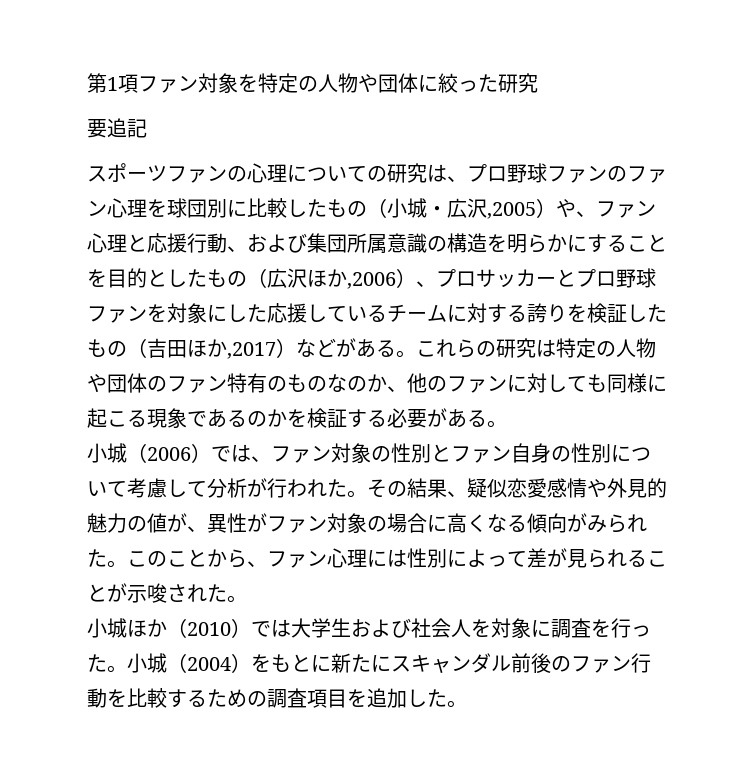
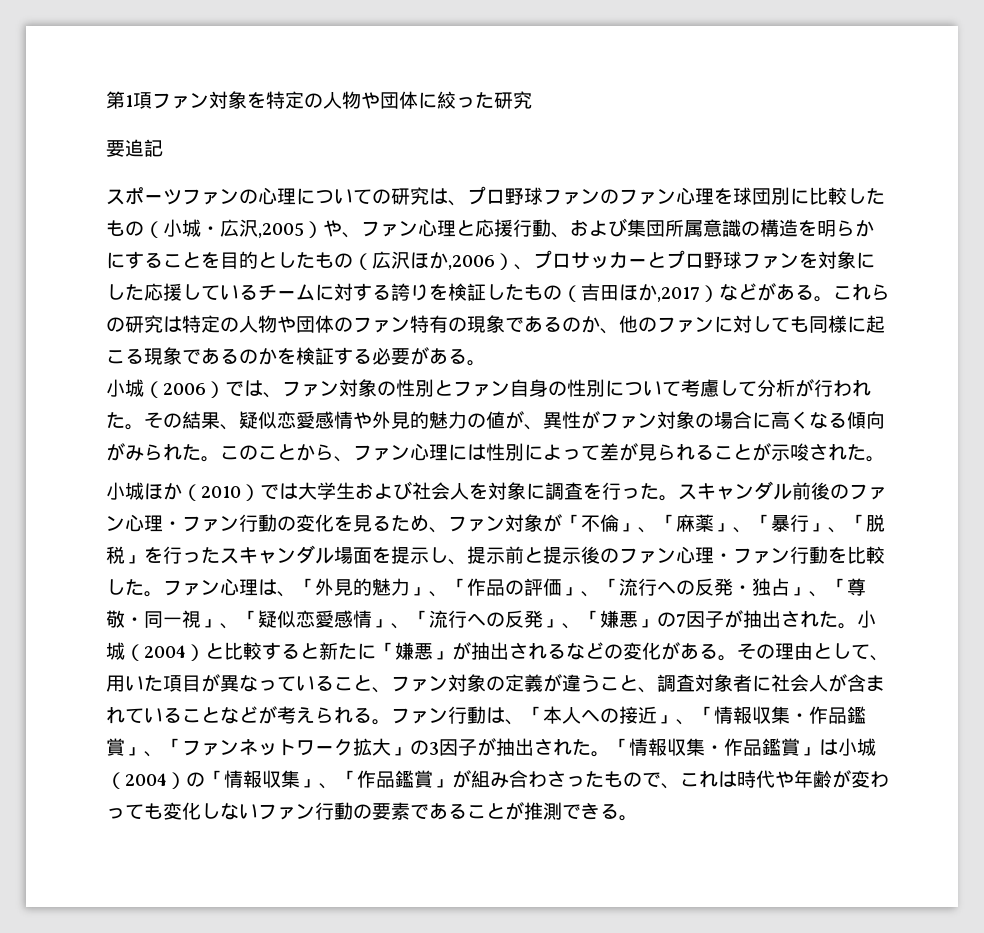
- これらの研究は特定の人物や団体のファン特有のものなのか、他のファンに対しても同様に起こる現象であるのかを検証する必要がある。
+ これらの研究は特定の人物や団体のファン特有の現象であるのか、他のファンに対しても同様に起こる現象であるのかを検証する必要がある。
- 小城（2004）をもとに新たにスキャンダル前後のファン行動を比較するための調査項目を追加した。
+ スキャンダル前後のファン心理・ファン行動の変化を見るため、ファン対象が「不倫」、「麻薬」、「暴行」、「脱税」を行ったスキャンダル場面を提示し、提示前と提示後のファン心理・ファン行動を比較した。ファン心理は、「外見的魅力」、「作品の評価」、「流行への反発・独占」、「尊敬・同一視」、「疑似恋愛感情」、「流行への反発」、「嫌悪」の7因子が抽出された。小城（2004）と比較すると新たに「嫌悪」が抽出されるなどの変化がある。その理由として、用いた項目が異なっていること、ファン対象の定義が違うこと、調査対象者に社会人が含まれていることなどが考えられる。ファン行動は、「本人への接近」、「情報収集・作品鑑賞」、「ファンネットワーク拡大」の3因子が抽出された。「情報収集・作品鑑賞」は小城（2004）の「情報収集」、「作品鑑賞」が組み合わさったもので、これは時代や年齢が変わっても変化しないファン行動の要素であることが推測できる。

